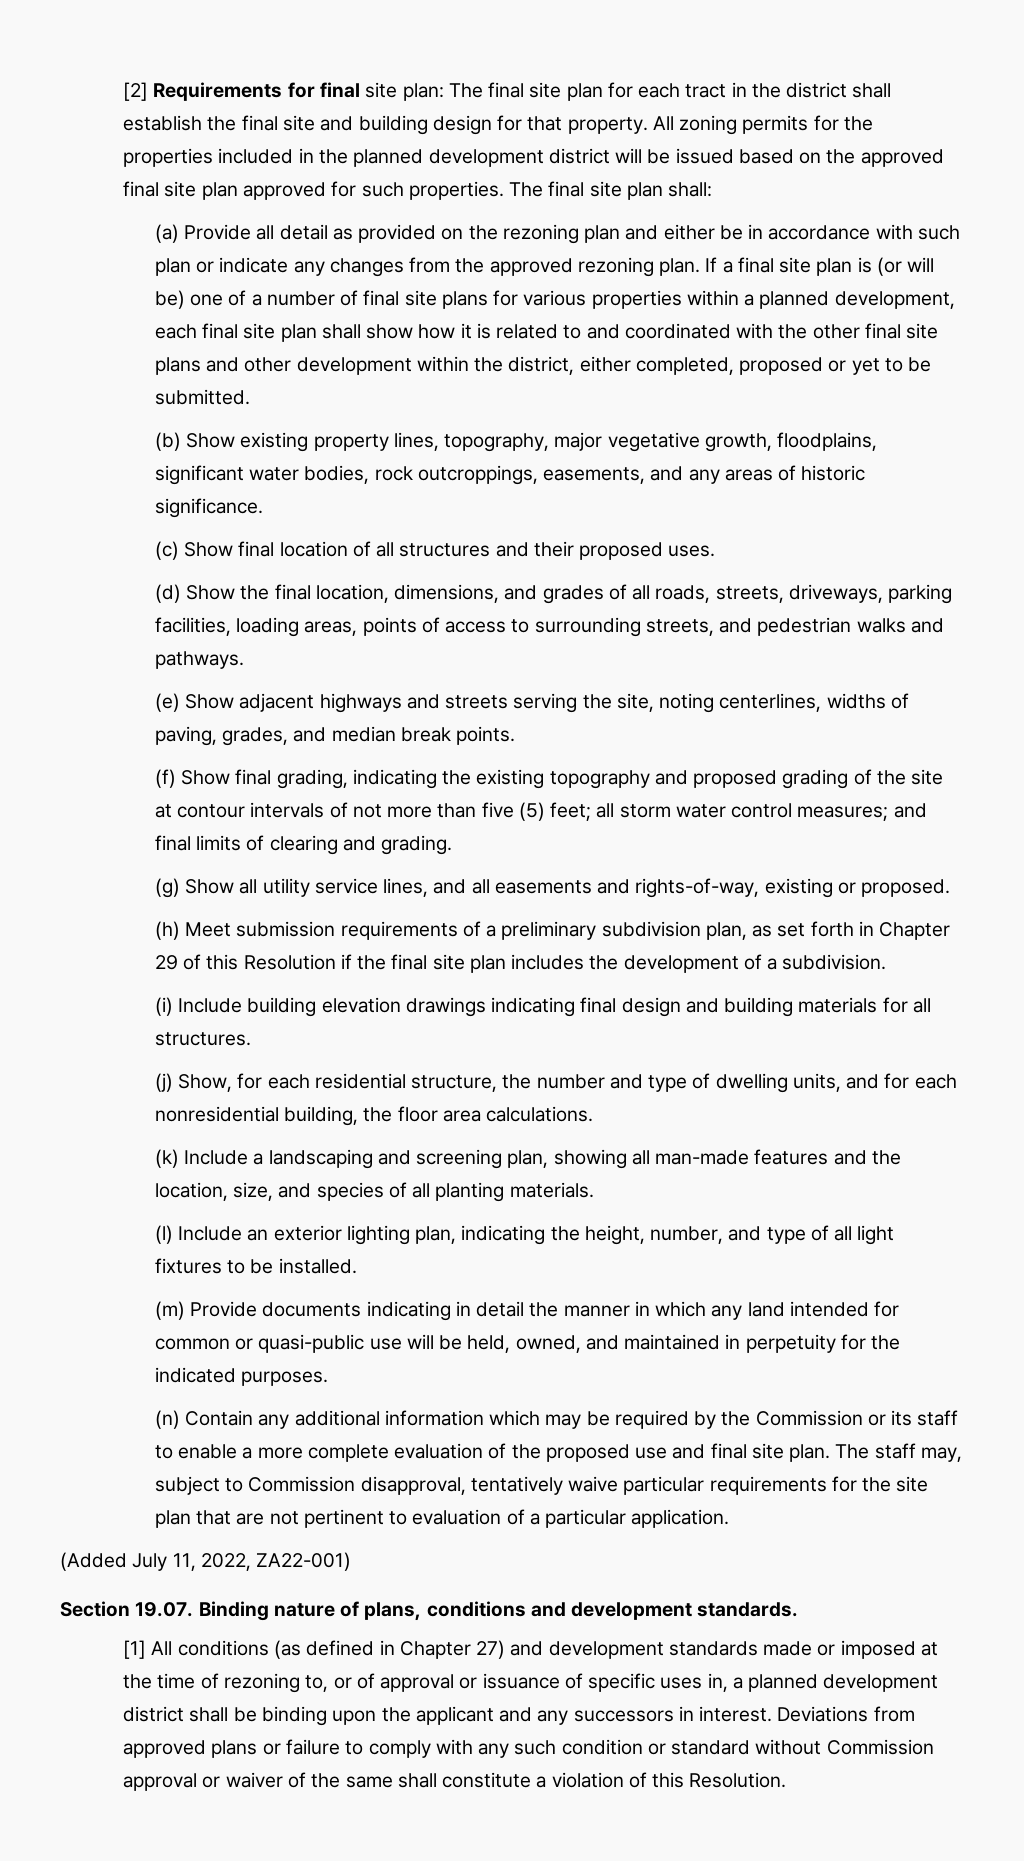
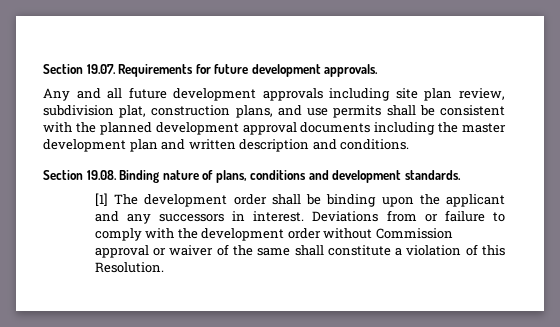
- [2] Requirements for final site plan: The final site plan for each tract in the district shall establish the final site and building design for that property. All zoning permits for the properties included in the planned development district will be issued based on the approved final site plan approved for such properties. The final site plan shall:
- (a) Provide all detail as provided on the rezoning plan and either be in accordance with such plan or indicate any changes from the approved rezoning plan. If a final site plan is (or will be) one of a number of final site plans for various properties within a planned development, each final site plan shall show how it is related to and coordinated with the other final site plans and other development within the district, either completed, proposed or yet to be submitted.
- (b) Show existing property lines, topography, major vegetative growth, floodplains, significant water bodies, rock outcroppings, easements, and any areas of historic significance.
- (c) Show final location of all structures and their proposed uses.
- (d) Show the final location, dimensions, and grades of all roads, streets, driveways, parking facilities, loading areas, points of access to surrounding streets, and pedestrian walks and pathways.
- (e) Show adjacent highways and streets serving the site, noting centerlines, widths of paving, grades, and median break points.
- (f) Show final grading, indicating the existing topography and proposed grading of the site at contour intervals of not more than five (5) feet; all storm water control measures; and final limits of clearing and grading.
- (g) Show all utility service lines, and all easements and rights-of-way, existing or proposed.
- (h) Meet submission requirements of a preliminary subdivision plan, as set forth in Chapter 29 of this Resolution if the final site plan includes the development of a subdivision.
- (i) Include building elevation drawings indicating final design and building materials for all structures.
- (j) Show, for each residential structure, the number and type of dwelling units, and for each nonresidential building, the floor area calculations.
- (k) Include a landscaping and screening plan, showing all man-made features and the location, size, and species of all planting materials.
- (l) Include an exterior lighting plan, indicating the height, number, and type of all light fixtures to be installed.
- (m) Provide documents indicating in detail the manner in which any land intended for common or quasi-public use will be held, owned, and maintained in perpetuity for the indicated purposes.
- (n) Contain any additional information which may be required by the Commission or its staff to enable a more complete evaluation of the proposed use and final site plan. The staff may, subject to Commission disapproval, tentatively waive particular requirements for the site plan that are not pertinent to evaluation of a particular application.
- (Added July 11, 2022, ZA22-001)
- Section 19.07. Binding nature of plans, conditions and development standards.
+ Section 19.07. Requirements for future development approvals.
+ Any and all future development approvals including site plan review, subdivision plat, construction plans, and use permits shall be consistent with the planned development approval documents including the master development plan and written description and conditions.
+ Section 19.08. Binding nature of plans, conditions and development standards.
- [1] All conditions (as defined in Chapter 27) and development standards made or imposed at the time of rezoning to, or of approval or issuance of specific uses in, a planned development district shall be binding upon the applicant and any successors in interest.
+ [1] The development order shall be binding upon the applicant and any successors in interest.
- Deviations from approved plans or failure to comply with any such condition or standard without Commission approval or waiver of the same shall constitute a violation of this Resolution.
+ Deviations from or failure to comply with the development order without Commission approval or waiver of the same shall constitute a violation of this Resolution.

